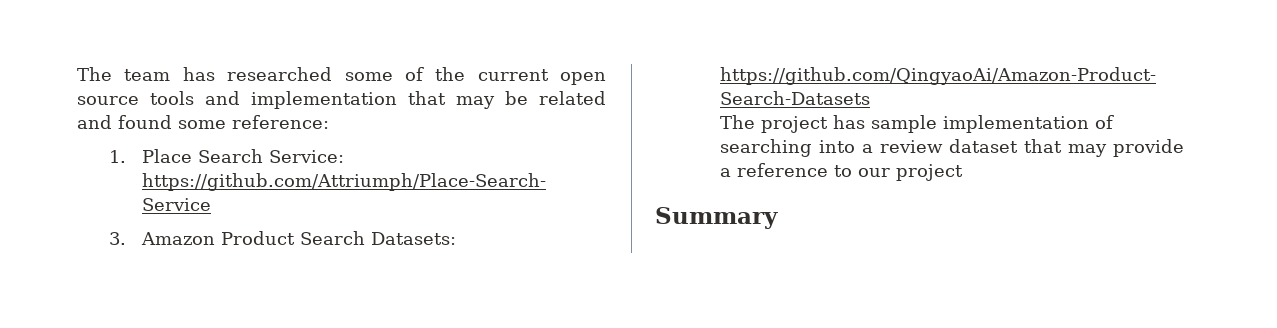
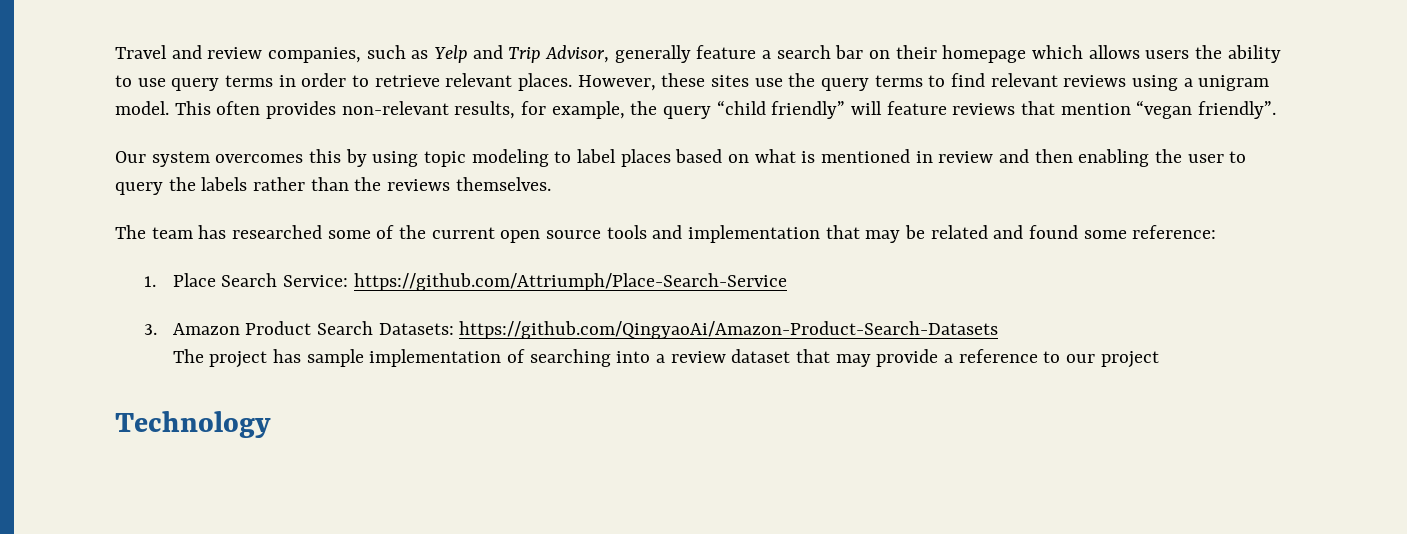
+ Travel and review companies, such as Yelp and Trip Advisor, generally feature a search bar on their homepage which allows users the ability to use query terms in order to retrieve relevant places. However, these sites use the query terms to find relevant reviews using a unigram model. This often provides non-relevant results, for example, the query “child friendly” will feature reviews that mention “vegan friendly”.
+ Our system overcomes this by using topic modeling to label places based on what is mentioned in review and then enabling the user to query the labels rather than the reviews themselves.
- Summary
+ Technology

